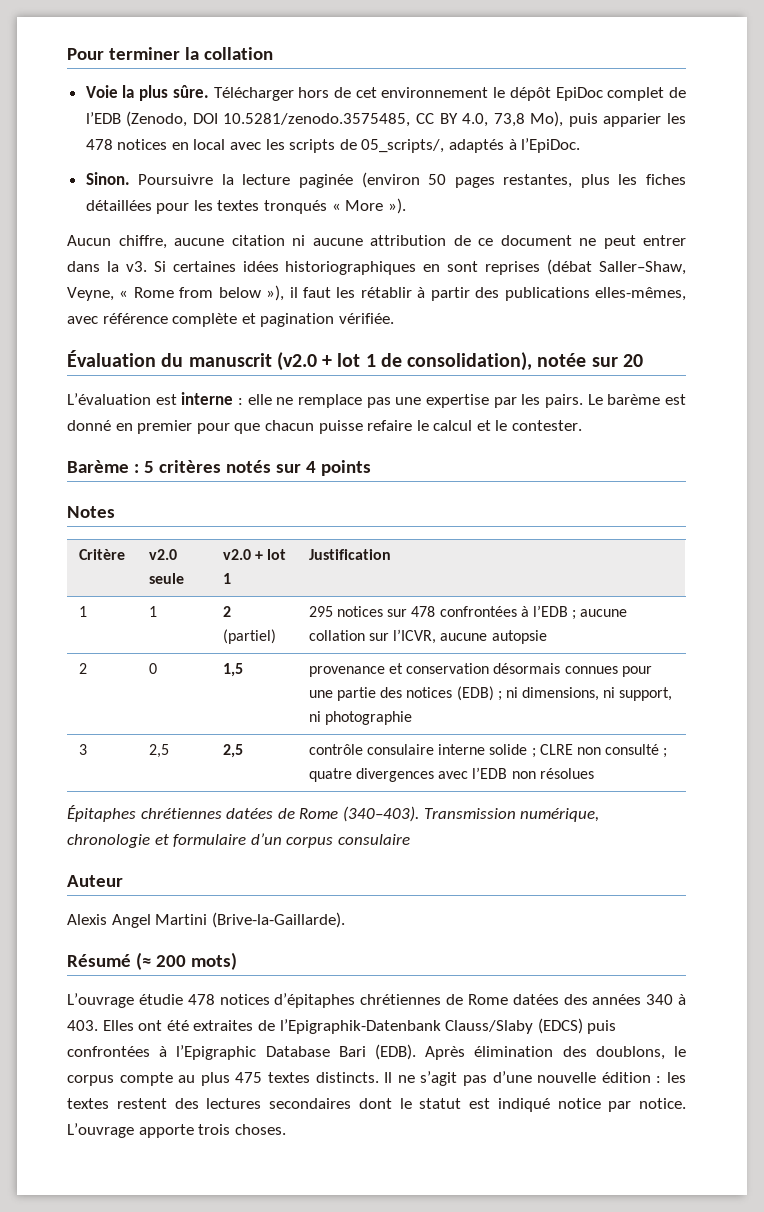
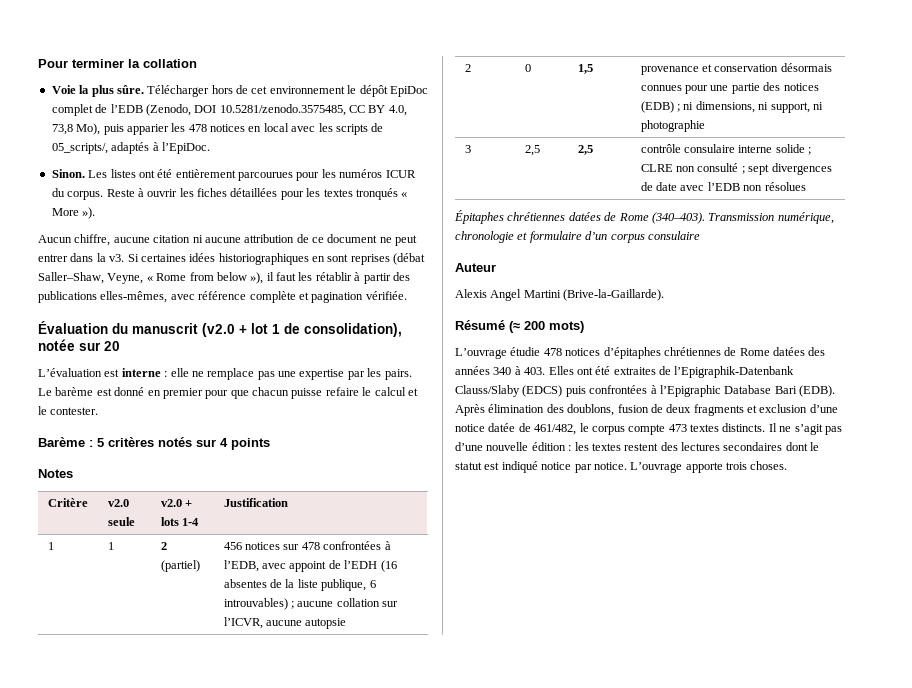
- Poursuivre la lecture paginée (environ 50 pages restantes, plus les fiches détaillées pour les textes tronqués « More »).
+ Les listes ont été entièrement parcourues pour les numéros ICUR du corpus. Reste à ouvrir les fiches détaillées pour les textes tronqués « More »).
- Critère | v2.0 seule | v2.0 + lot 1 | Justification
+ Critère | v2.0 seule | v2.0 + lots 1-4 | Justification
- 1 | 1 | 2 (partiel) | 295 notices sur 478 confrontées à l’EDB ; aucune collation sur l’ICVR, aucune autopsie
+ 1 | 1 | 2 (partiel) | 456 notices sur 478 confrontées à l’EDB, avec appoint de l’EDH (16 absentes de la liste publique, 6 introuvables) ; aucune collation sur l’ICVR, aucune autopsie
- 3 | 2,5 | 2,5 | contrôle consulaire interne solide ; CLRE non consulté ; quatre divergences avec l’EDB non résolues
+ 3 | 2,5 | 2,5 | contrôle consulaire interne solide ; CLRE non consulté ; sept divergences de date avec l’EDB non résolues
- Après élimination des doublons, le corpus compte au plus 475 textes distincts.
+ Après élimination des doublons, fusion de deux fragments et exclusion d’une notice datée de 461/482, le corpus compte 473 textes distincts.

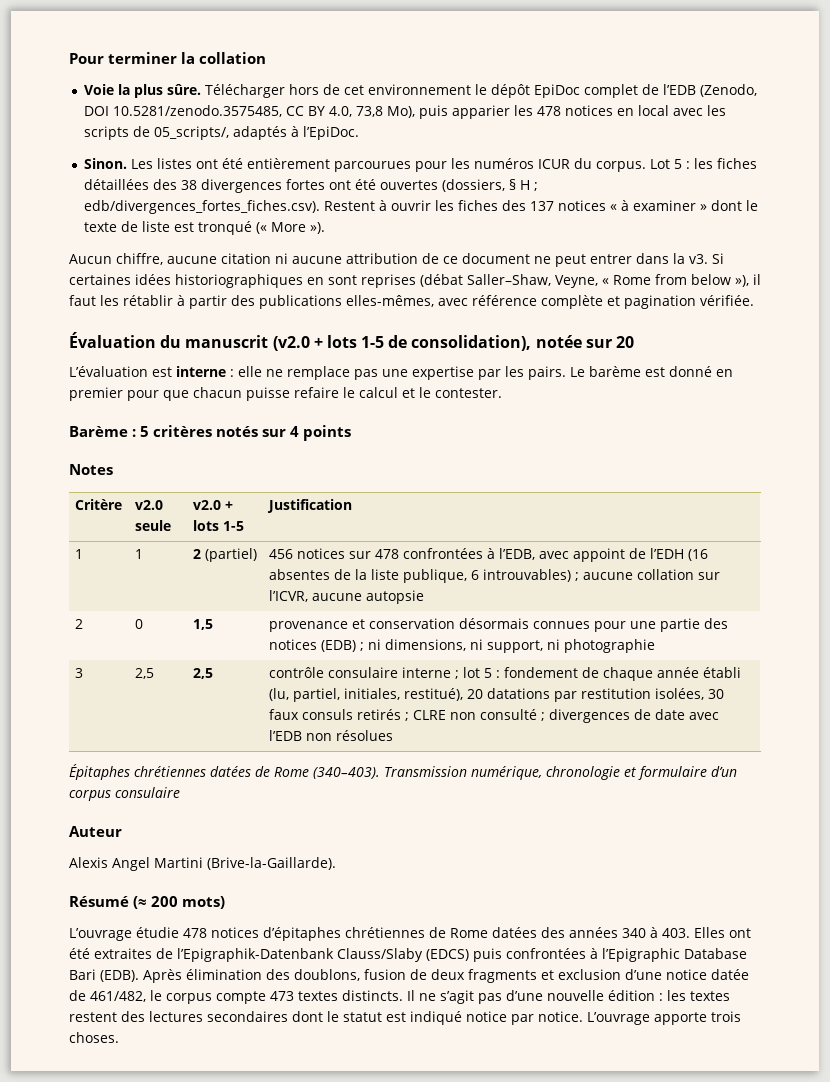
- Reste à ouvrir les fiches détaillées pour les textes tronqués « More »).
+ Lot 5 : les fiches détaillées des 38 divergences fortes ont été ouvertes (dossiers, § H ; edb/divergences_fortes_fiches.csv). Restent à ouvrir les fiches des 137 notices « à examiner » dont le texte de liste est tronqué (« More »).
- Évaluation du manuscrit (v2.0 + lot 1 de consolidation), notée sur 20
+ Évaluation du manuscrit (v2.0 + lots 1-5 de consolidation), notée sur 20
- Critère | v2.0 seule | v2.0 + lots 1-4 | Justification
+ Critère | v2.0 seule | v2.0 + lots 1-5 | Justification
- 3 | 2,5 | 2,5 | contrôle consulaire interne solide ; CLRE non consulté ; sept divergences de date avec l’EDB non résolues
+ 3 | 2,5 | 2,5 | contrôle consulaire interne ; lot 5 : fondement de chaque année établi (lu, partiel, initiales, restitué), 20 datations par restitution isolées, 30 faux consuls retirés ; CLRE non consulté ; divergences de date avec l’EDB non résolues

